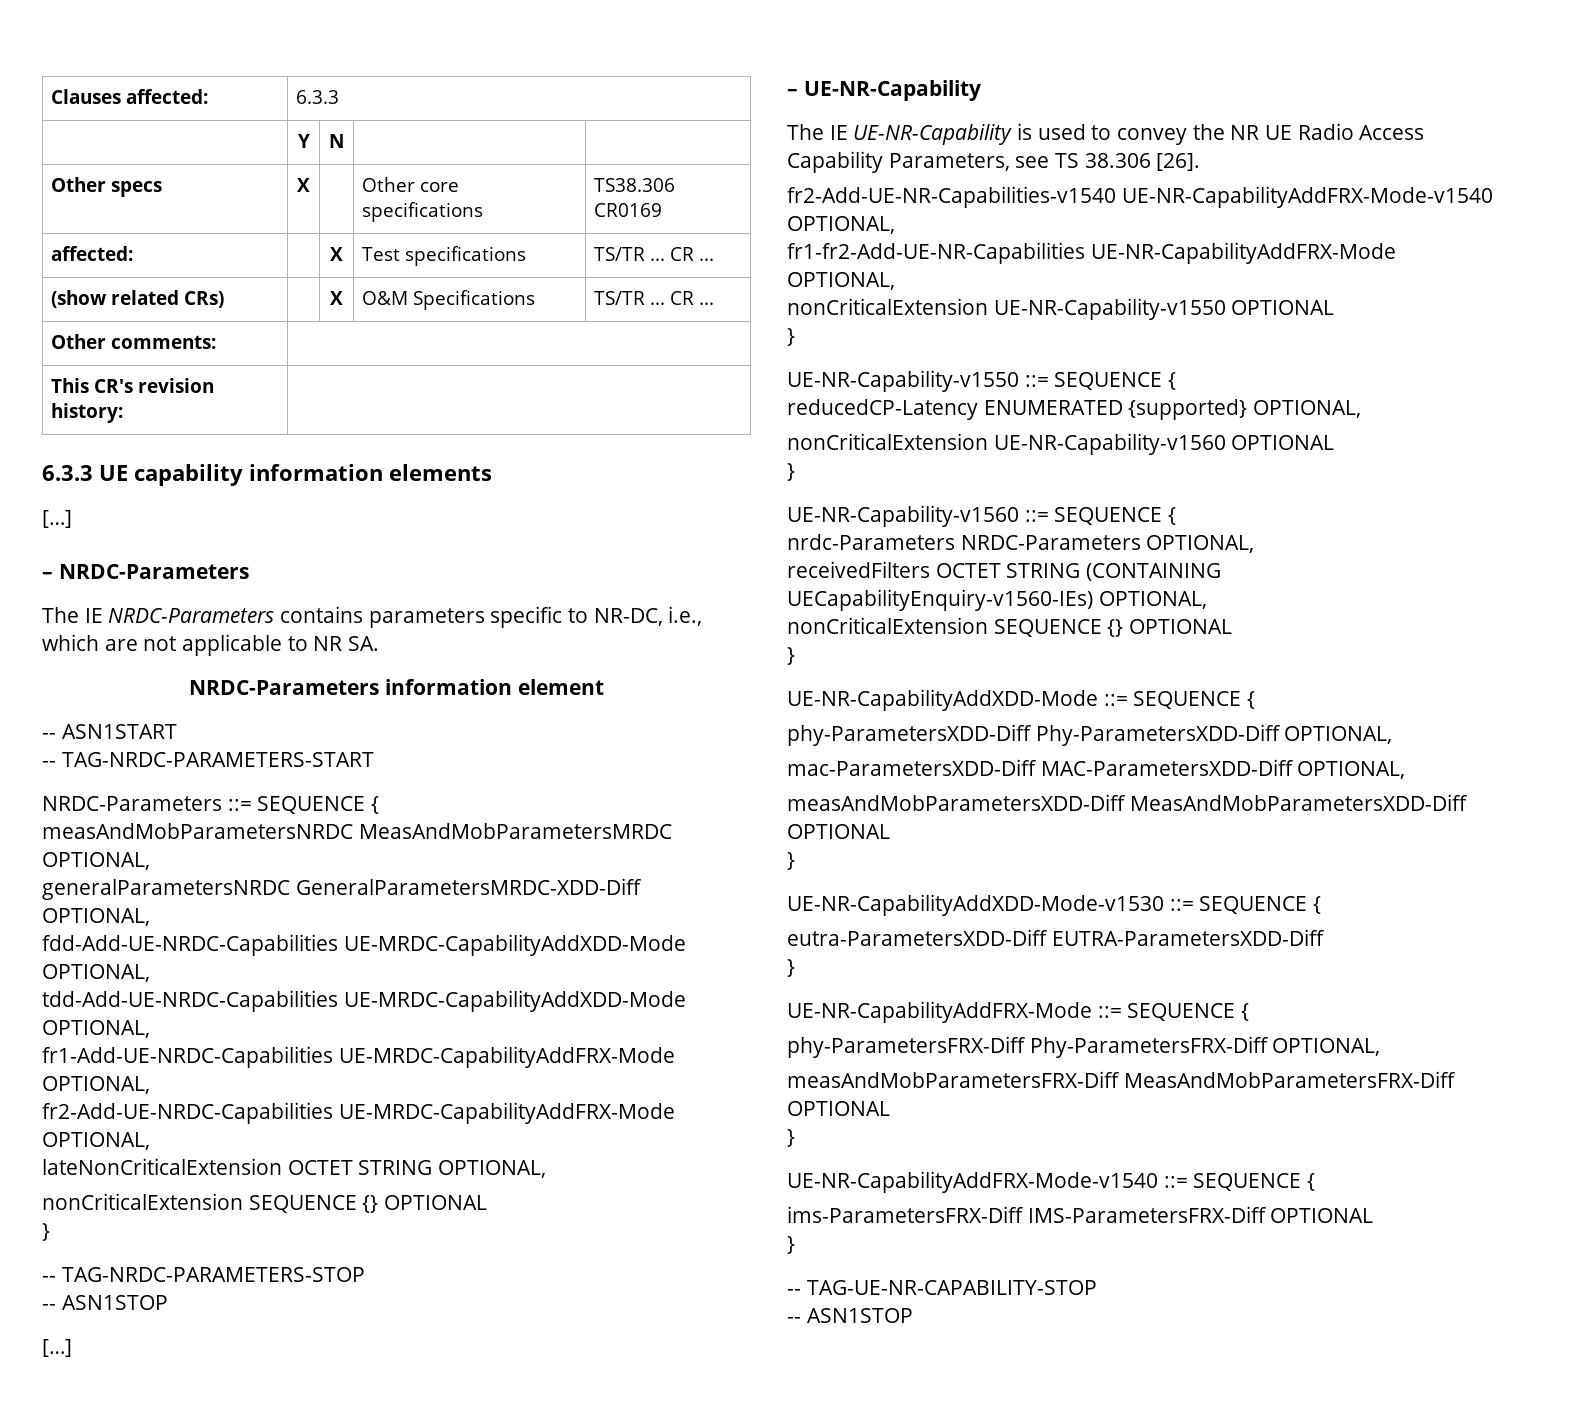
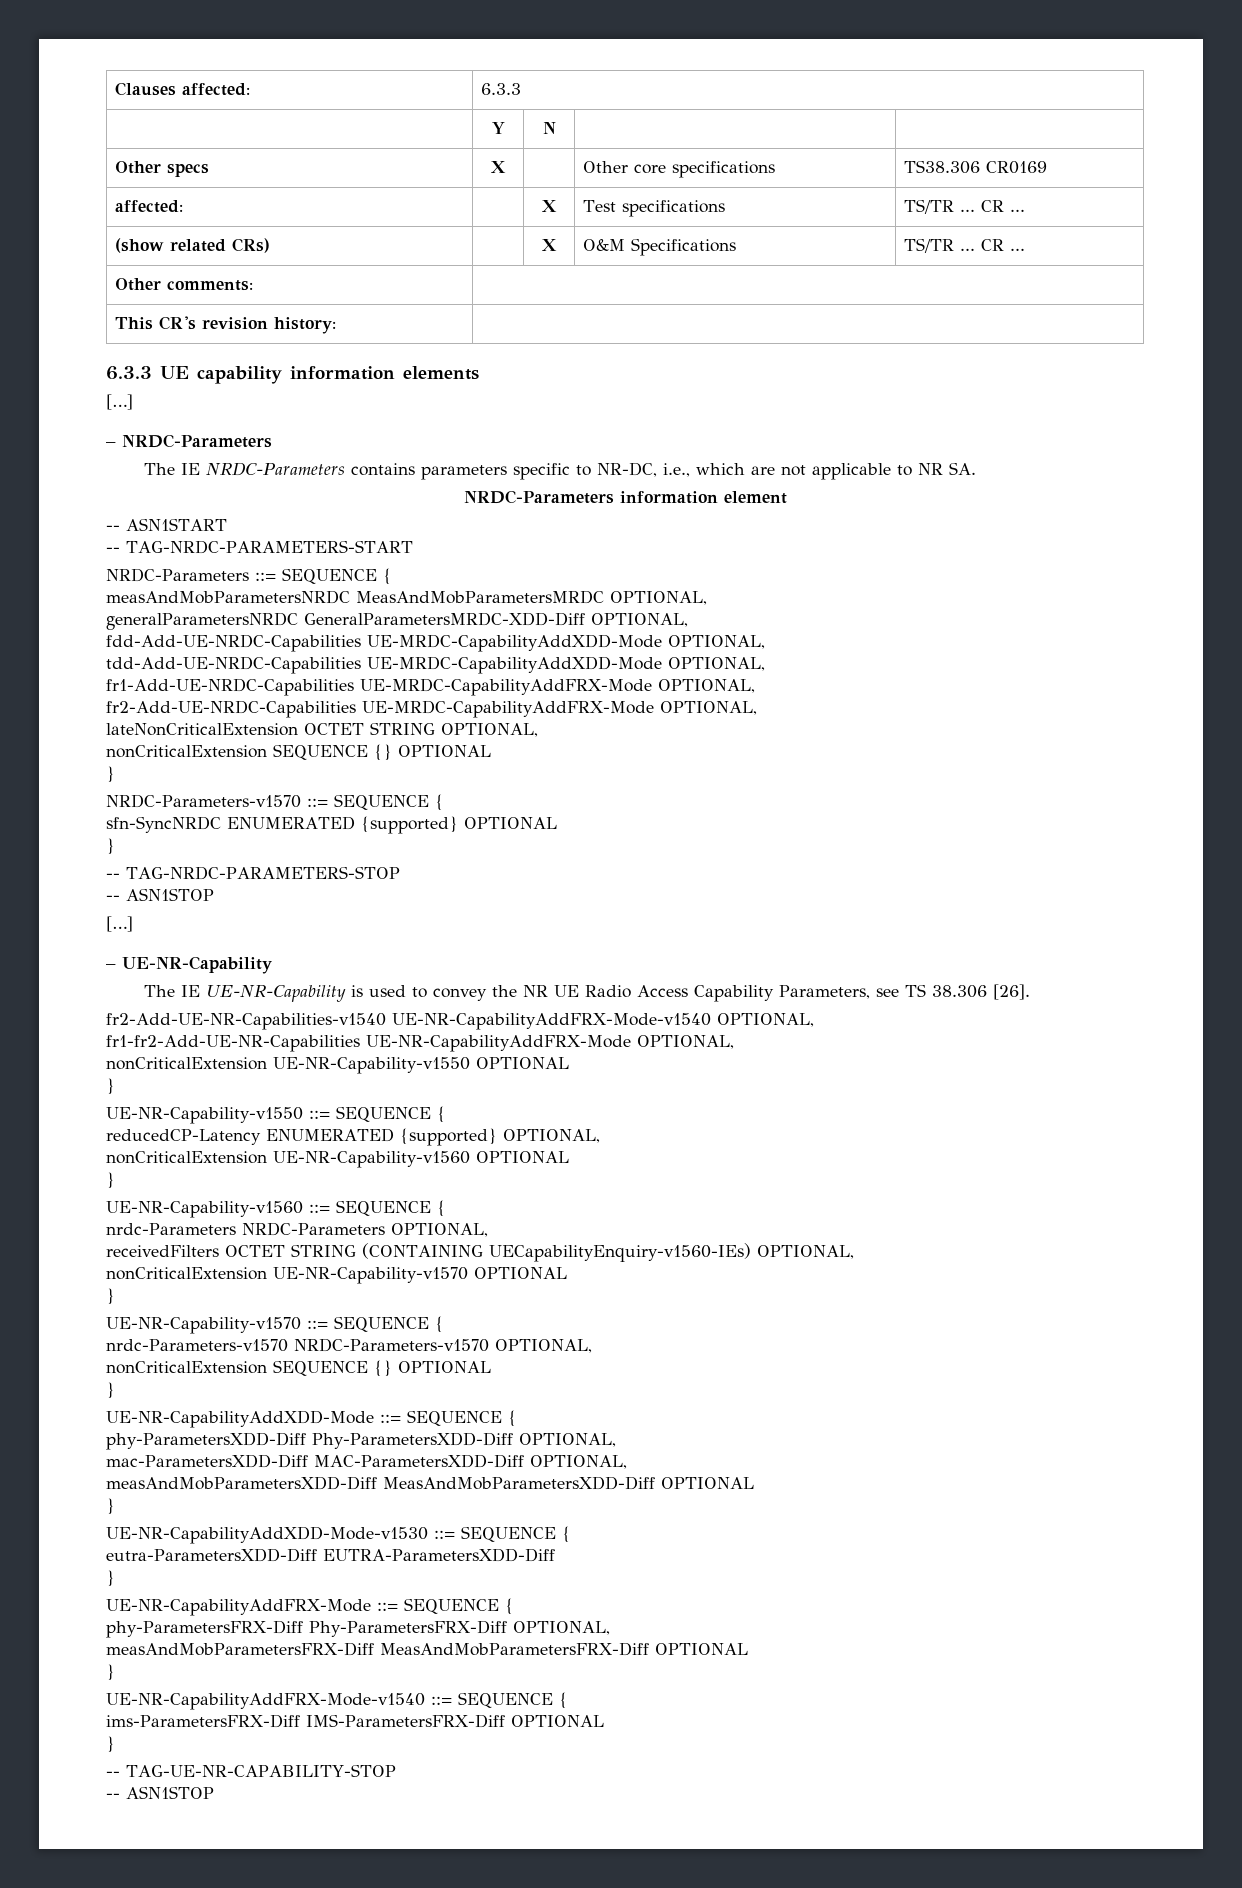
+ NRDC-Parameters-v1570 ::= SEQUENCE {
+ sfn-SyncNRDC ENUMERATED {supported} OPTIONAL
+ }
+ nonCriticalExtension UE-NR-Capability-v1570 OPTIONAL
+ }
+ UE-NR-Capability-v1570 ::= SEQUENCE {
+ nrdc-Parameters-v1570 NRDC-Parameters-v1570 OPTIONAL,

